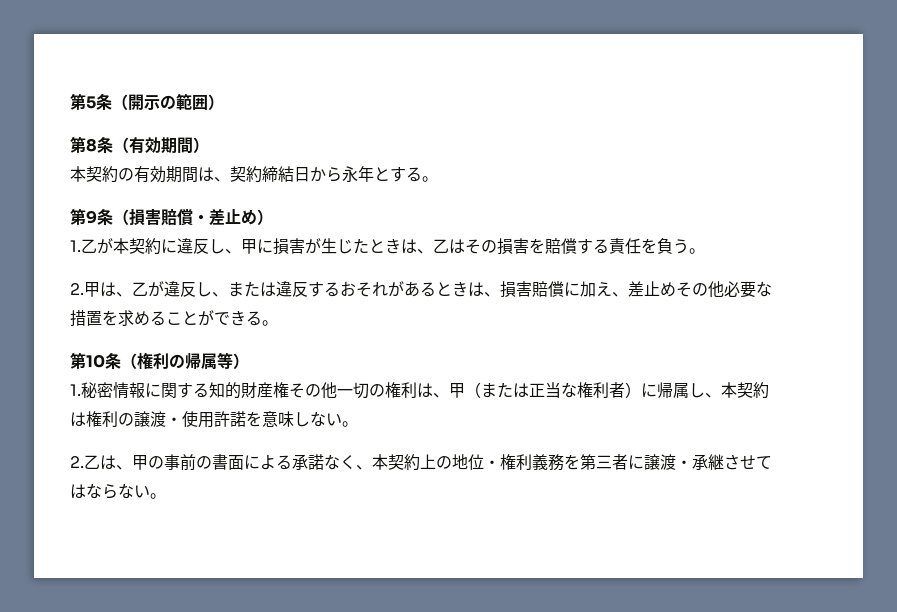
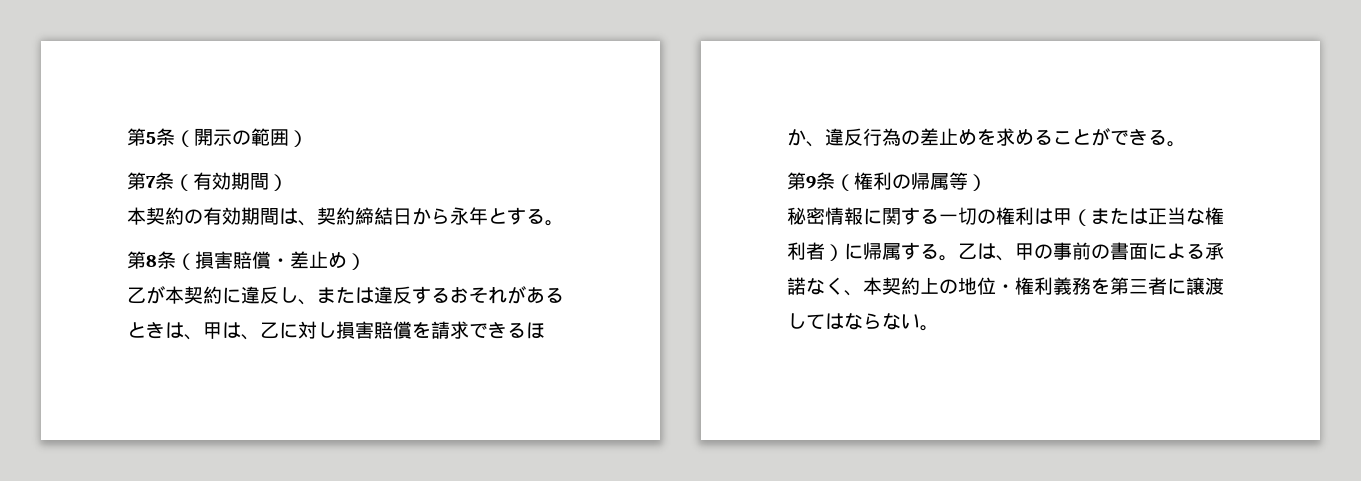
- 第8条（有効期間）
+ 第7条（有効期間）
- 第9条（損害賠償・差止め）
+ 第8条（損害賠償・差止め）
- 1.乙が本契約に違反し、甲に損害が生じたときは、乙はその損害を賠償する責任を負う。
- 2.甲は、乙が違反し、または違反するおそれがあるときは、損害賠償に加え、差止めその他必要な措置を求めることができる。
+ 乙が本契約に違反し、または違反するおそれがあるときは、甲は、乙に対し損害賠償を請求できるほか、違反行為の差止めを求めることができる。
- 第10条（権利の帰属等）
+ 第9条（権利の帰属等）
- 1.秘密情報に関する知的財産権その他一切の権利は、甲（または正当な権利者）に帰属し、本契約は権利の譲渡・使用許諾を意味しない。
- 2.乙は、甲の事前の書面による承諾なく、本契約上の地位・権利義務を第三者に譲渡・承継させてはならない。
+ 秘密情報に関する一切の権利は甲（または正当な権利者）に帰属する。乙は、甲の事前の書面による承諾なく、本契約上の地位・権利義務を第三者に譲渡してはならない。

